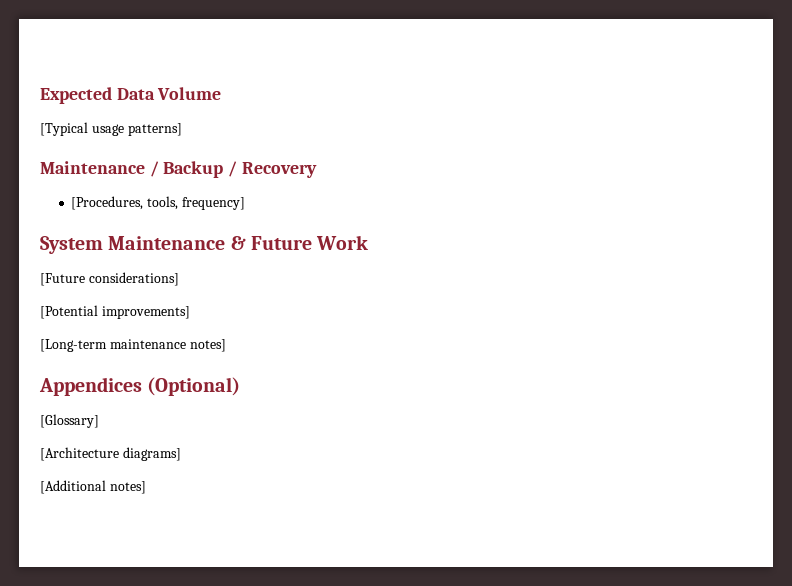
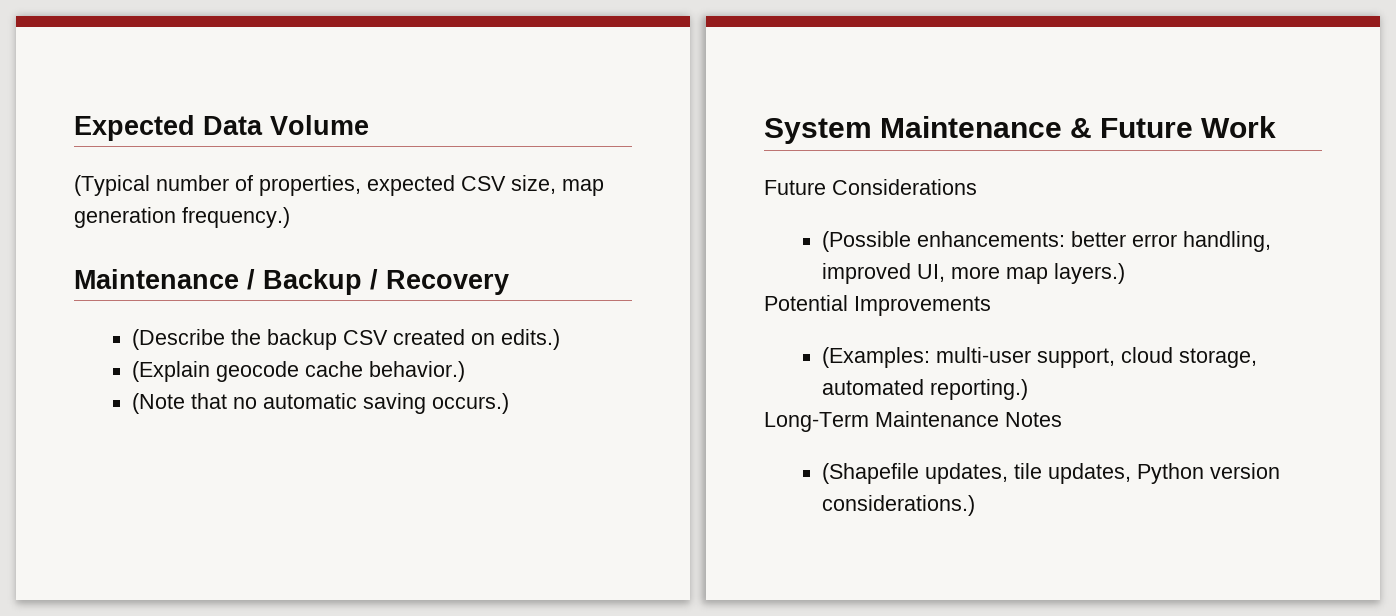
- [Typical usage patterns]
+ (Typical number of properties, expected CSV size, map generation frequency.)
- [Procedures, tools, frequency]
+ (Describe the backup CSV created on edits.)
+ (Explain geocode cache behavior.)
+ (Note that no automatic saving occurs.)
- [Future considerations]
- [Potential improvements]
- [Long-term maintenance notes]
- Appendices (Optional)
- [Glossary]
- [Architecture diagrams]
- [Additional notes]
+ Future Considerations
+ (Possible enhancements: better error handling, improved UI, more map layers.)
+ Potential Improvements
+ (Examples: multi‑user support, cloud storage, automated reporting.)
+ Long‑Term Maintenance Notes
+ (Shapefile updates, tile updates, Python version considerations.)

